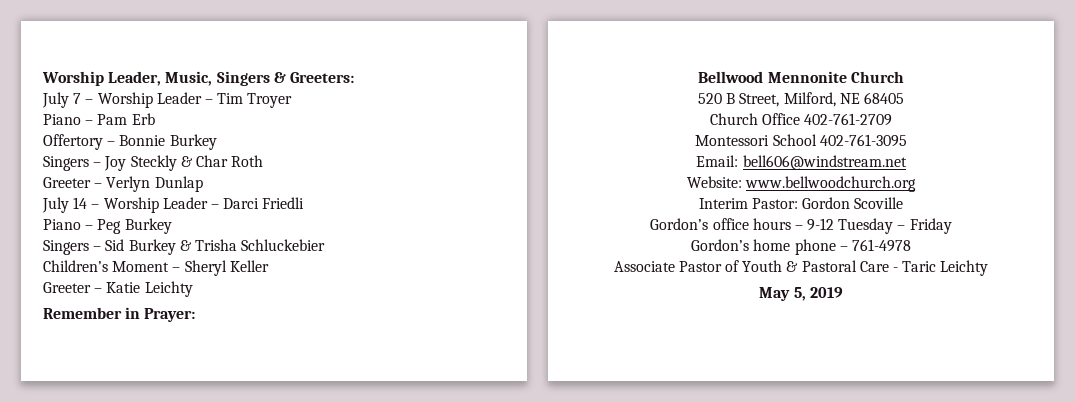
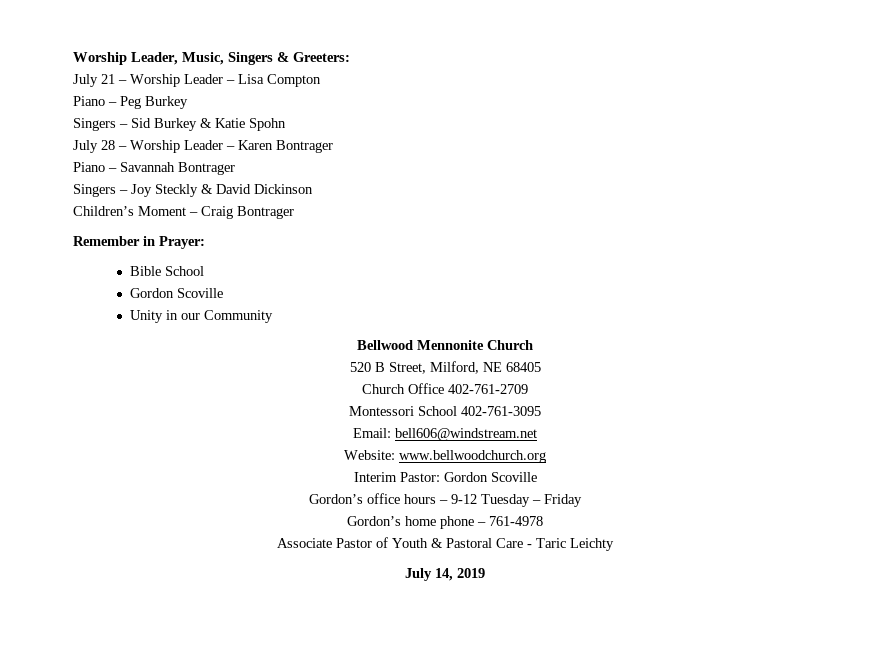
- July 7 – Worship Leader – Tim Troyer
- Piano – Pam Erb
- Offertory – Bonnie Burkey
- Singers – Joy Steckly & Char Roth
- Greeter – Verlyn Dunlap
- July 14 – Worship Leader – Darci Friedli
+ July 21 – Worship Leader – Lisa Compton
- Singers – Sid Burkey & Trisha Schluckebier
- Children’s Moment – Sheryl Keller
- Greeter – Katie Leichty
+ Singers – Sid Burkey & Katie Spohn
+ July 28 – Worship Leader – Karen Bontrager
+ Piano – Savannah Bontrager
+ Singers – Joy Steckly & David Dickinson
+ Children’s Moment – Craig Bontrager
  Remember in Prayer:
+ Bible School
+ Gordon Scoville
+ Unity in our Community
- May 5, 2019
+ July 14, 2019

